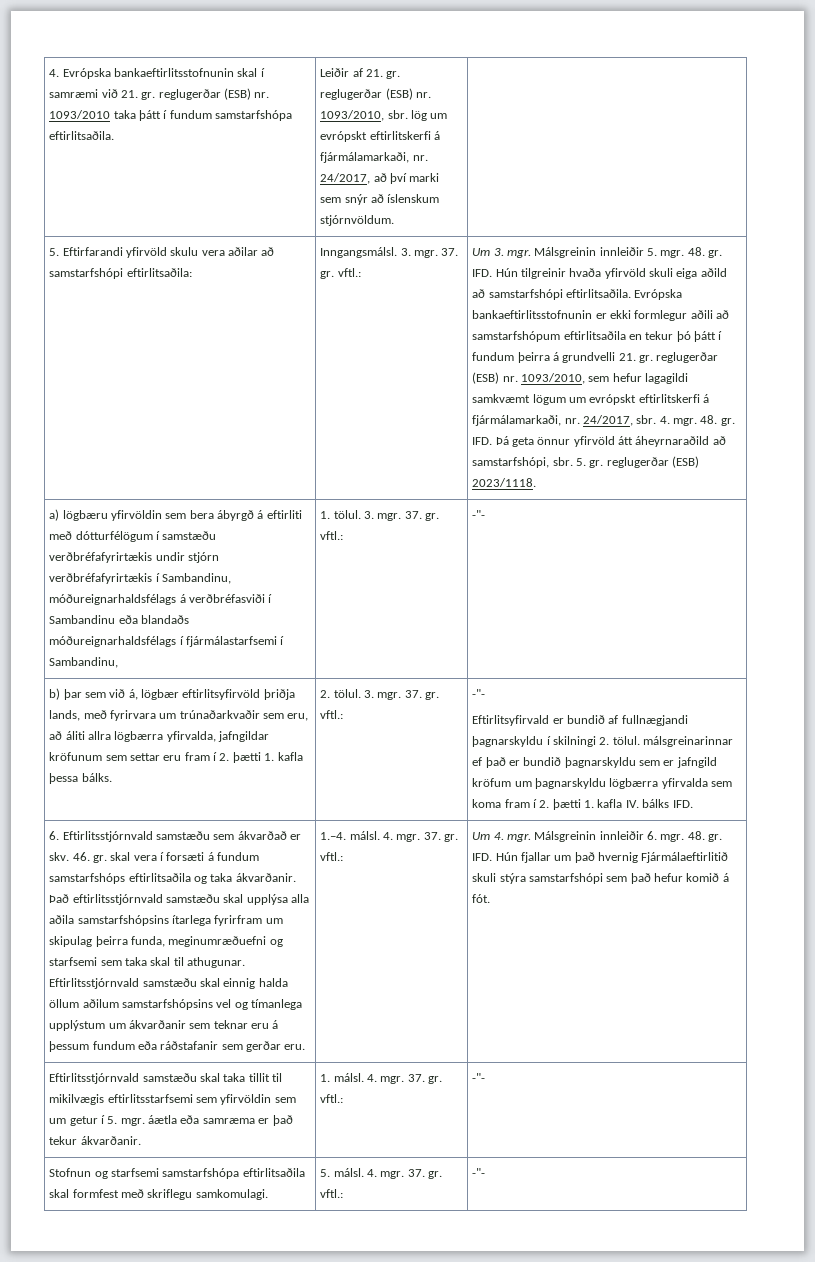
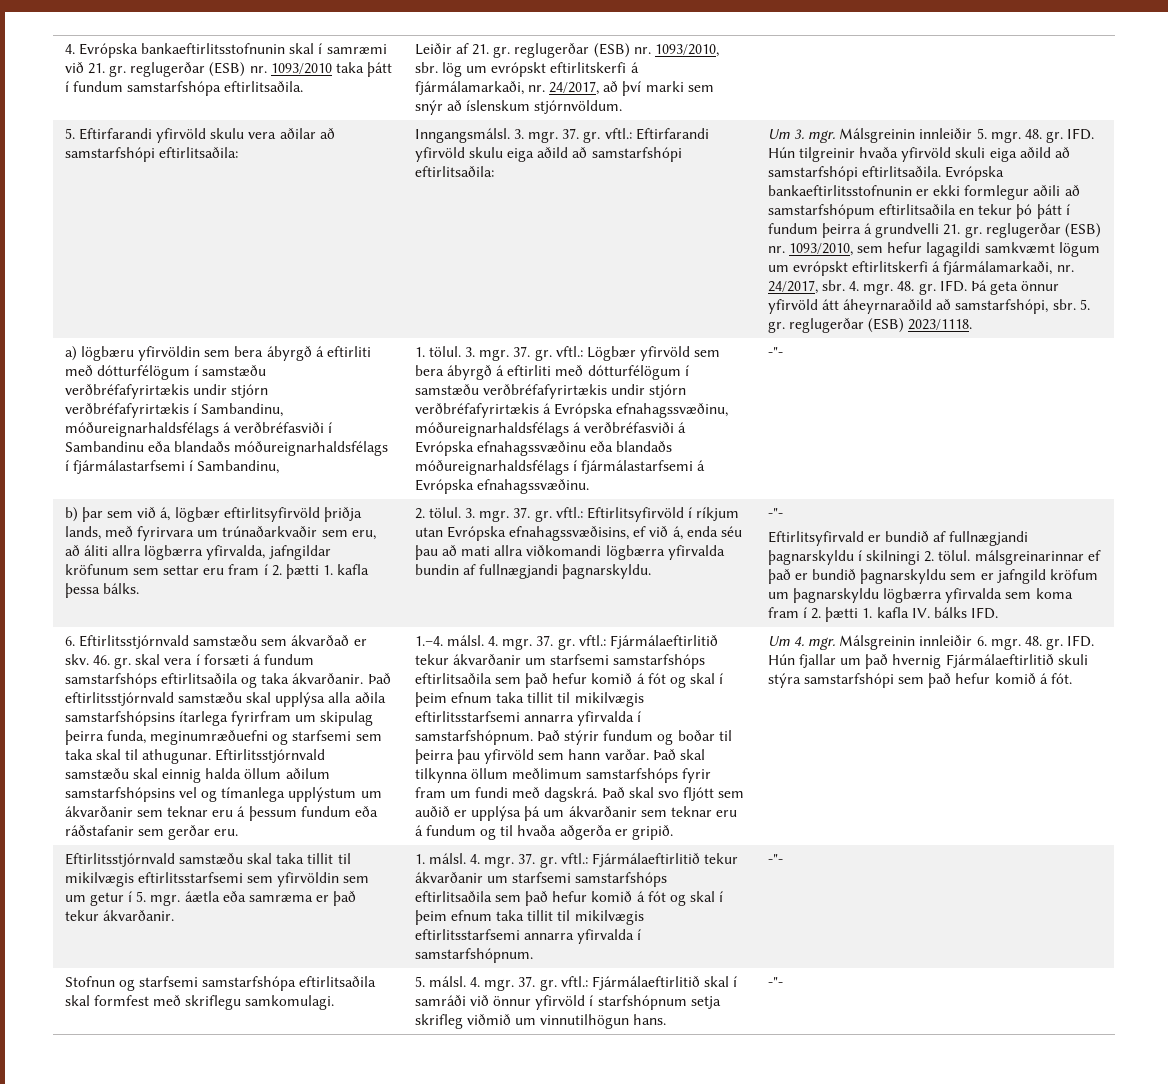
- Inngangsmálsl. 3. mgr. 37. gr. vftl.:
+ Inngangsmálsl. 3. mgr. 37. gr. vftl.: Eftirfarandi yfirvöld skulu eiga aðild að samstarfshópi eftirlitsaðila:
- 1. tölul. 3. mgr. 37. gr. vftl.:
+ 1. tölul. 3. mgr. 37. gr. vftl.: Lögbær yfirvöld sem bera ábyrgð á eftirliti með dótturfélögum í samstæðu verðbréfafyrirtækis undir stjórn verðbréfafyrirtækis á Evrópska efnahagssvæðinu, móðureignarhaldsfélags á verðbréfasviði á Evrópska efnahagssvæðinu eða blandaðs móðureignarhaldsfélags í fjármálastarfsemi á Evrópska efnahagssvæðinu.
- 2. tölul. 3. mgr. 37. gr. vftl.:
+ 2. tölul. 3. mgr. 37. gr. vftl.: Eftirlitsyfirvöld í ríkjum utan Evrópska efnahagssvæðisins, ef við á, enda séu þau að mati allra viðkomandi lögbærra yfirvalda bundin af fullnægjandi þagnarskyldu.
- 1.–4. málsl. 4. mgr. 37. gr. vftl.:
+ 1.–4. málsl. 4. mgr. 37. gr. vftl.: Fjármálaeftirlitið tekur ákvarðanir um starfsemi samstarfshóps eftirlitsaðila sem það hefur komið á fót og skal í þeim efnum taka tillit til mikilvægis eftirlitsstarfsemi annarra yfirvalda í samstarfshópnum. Það stýrir fundum og boðar til þeirra þau yfirvöld sem hann varðar. Það skal tilkynna öllum meðlimum samstarfshóps fyrir fram um fundi með dagskrá. Það skal svo fljótt sem auðið er upplýsa þá um ákvarðanir sem teknar eru á fundum og til hvaða aðgerða er gripið.
- 1. málsl. 4. mgr. 37. gr. vftl.:
+ 1. málsl. 4. mgr. 37. gr. vftl.: Fjármálaeftirlitið tekur ákvarðanir um starfsemi samstarfshóps eftirlitsaðila sem það hefur komið á fót og skal í þeim efnum taka tillit til mikilvægis eftirlitsstarfsemi annarra yfirvalda í samstarfshópnum.
- Stofnun og starfsemi samstarfshópa eftirlitsaðila skal formfest með skriflegu samkomulagi. | 5. málsl. 4. mgr. 37. gr. vftl.: | -"-
+ Stofnun og starfsemi samstarfshópa eftirlitsaðila skal formfest með skriflegu samkomulagi. | 5. málsl. 4. mgr. 37. gr. vftl.: Fjármálaeftirlitið skal í samráði við önnur yfirvöld í starfshópnum setja skrifleg viðmið um vinnutilhögun hans. | -"-

